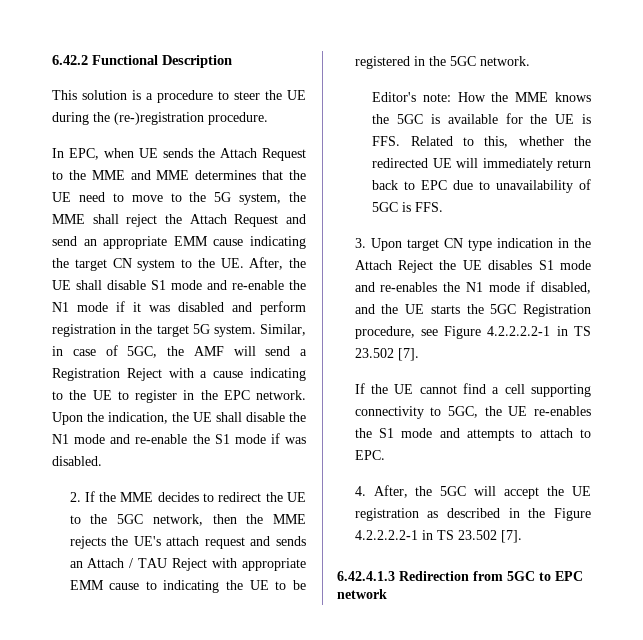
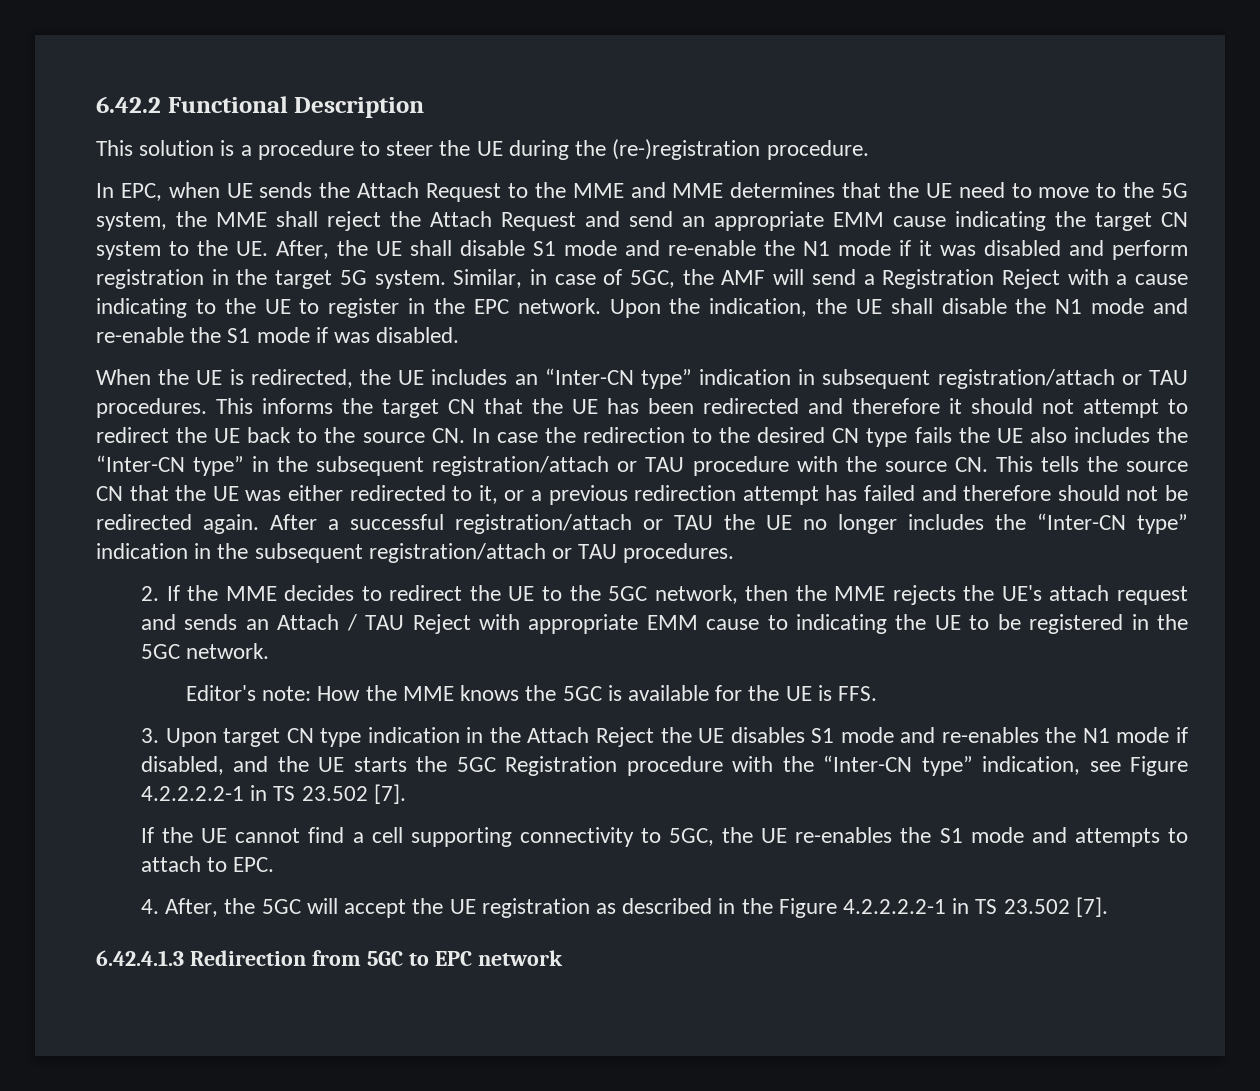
+ When the UE is redirected, the UE includes an “Inter-CN type” indication in subsequent registration/attach or TAU procedures. This informs the target CN that the UE has been redirected and therefore it should not attempt to redirect the UE back to the source CN. In case the redirection to the desired CN type fails the UE also includes the “Inter-CN type” in the subsequent registration/attach or TAU procedure with the source CN. This tells the source CN that the UE was either redirected to it, or a previous redirection attempt has failed and therefore should not be redirected again. After a successful registration/attach or TAU the UE no longer includes the “Inter-CN type” indication in the subsequent registration/attach or TAU procedures.
- Editor's note: How the MME knows the 5GC is available for the UE is FFS. Related to this, whether the redirected UE will immediately return back to EPC due to unavailability of 5GC is FFS.
+ Editor's note: How the MME knows the 5GC is available for the UE is FFS.
- 3. Upon target CN type indication in the Attach Reject the UE disables S1 mode and re-enables the N1 mode if disabled, and the UE starts the 5GC Registration procedure, see Figure 4.2.2.2.2-1 in TS 23.502 [7].
+ 3. Upon target CN type indication in the Attach Reject the UE disables S1 mode and re-enables the N1 mode if disabled, and the UE starts the 5GC Registration procedure with the “Inter-CN type” indication, see Figure 4.2.2.2.2-1 in TS 23.502 [7].

